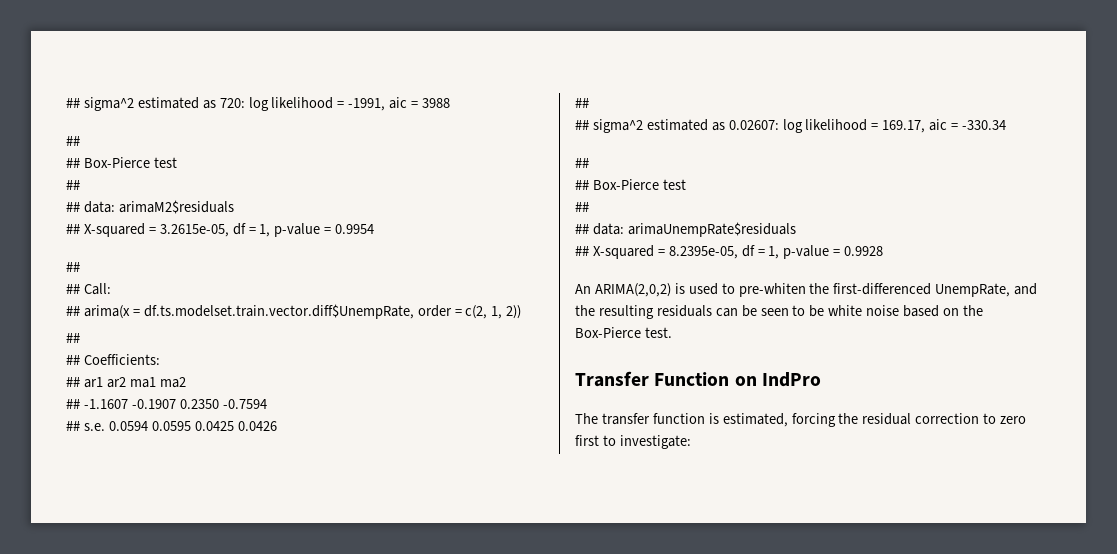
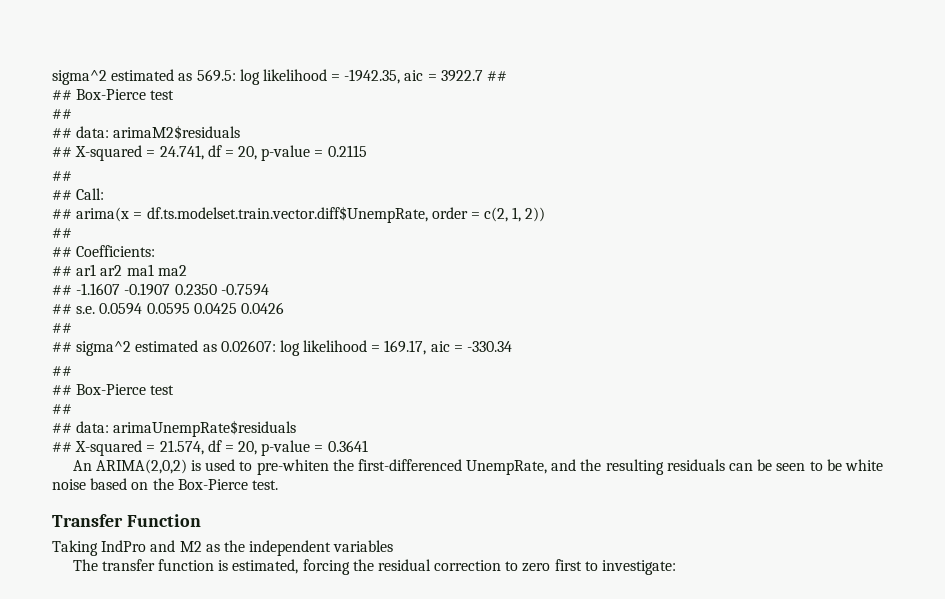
- ## sigma^2 estimated as 720: log likelihood = -1991, aic = 3988
- ##
+ sigma^2 estimated as 569.5: log likelihood = -1942.35, aic = 3922.7 ##
- ## X-squared = 3.2615e-05, df = 1, p-value = 0.9954
+ ## X-squared = 24.741, df = 20, p-value = 0.2115
- ## X-squared = 8.2395e-05, df = 1, p-value = 0.9928
+ ## X-squared = 21.574, df = 20, p-value = 0.3641
- Transfer Function on IndPro
+ Transfer Function
+ Taking IndPro and M2 as the independent variables

